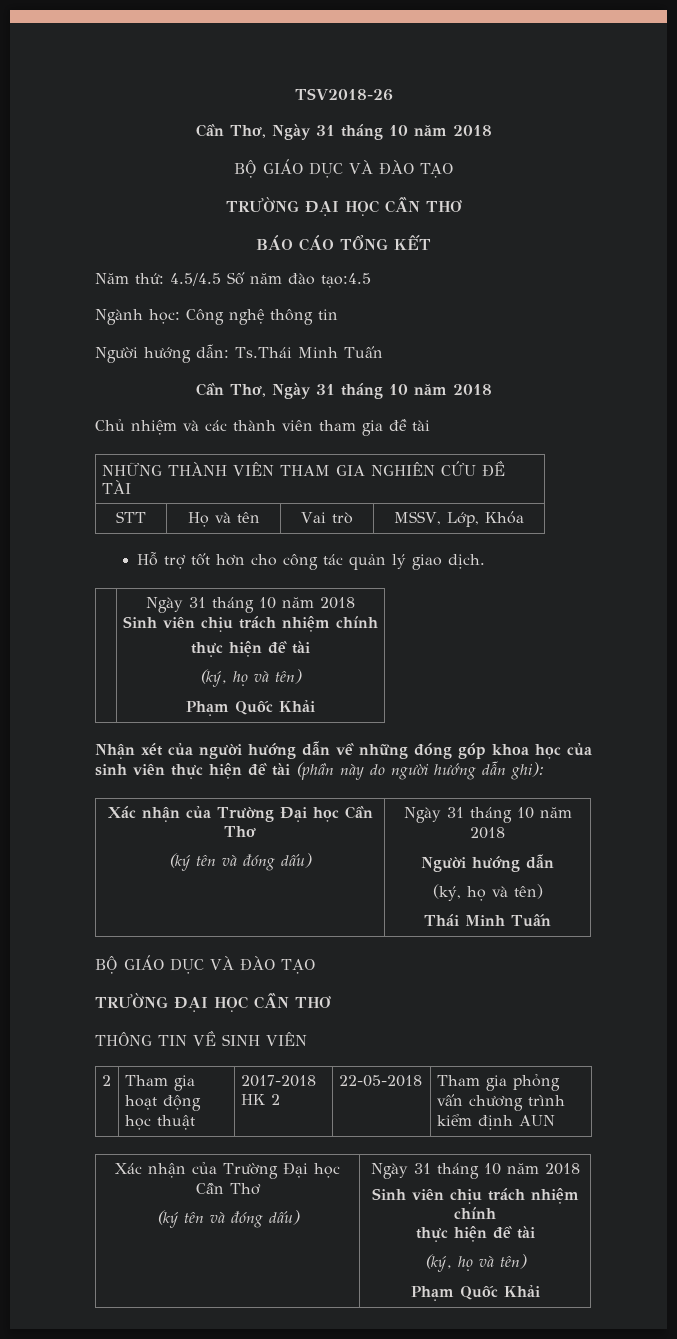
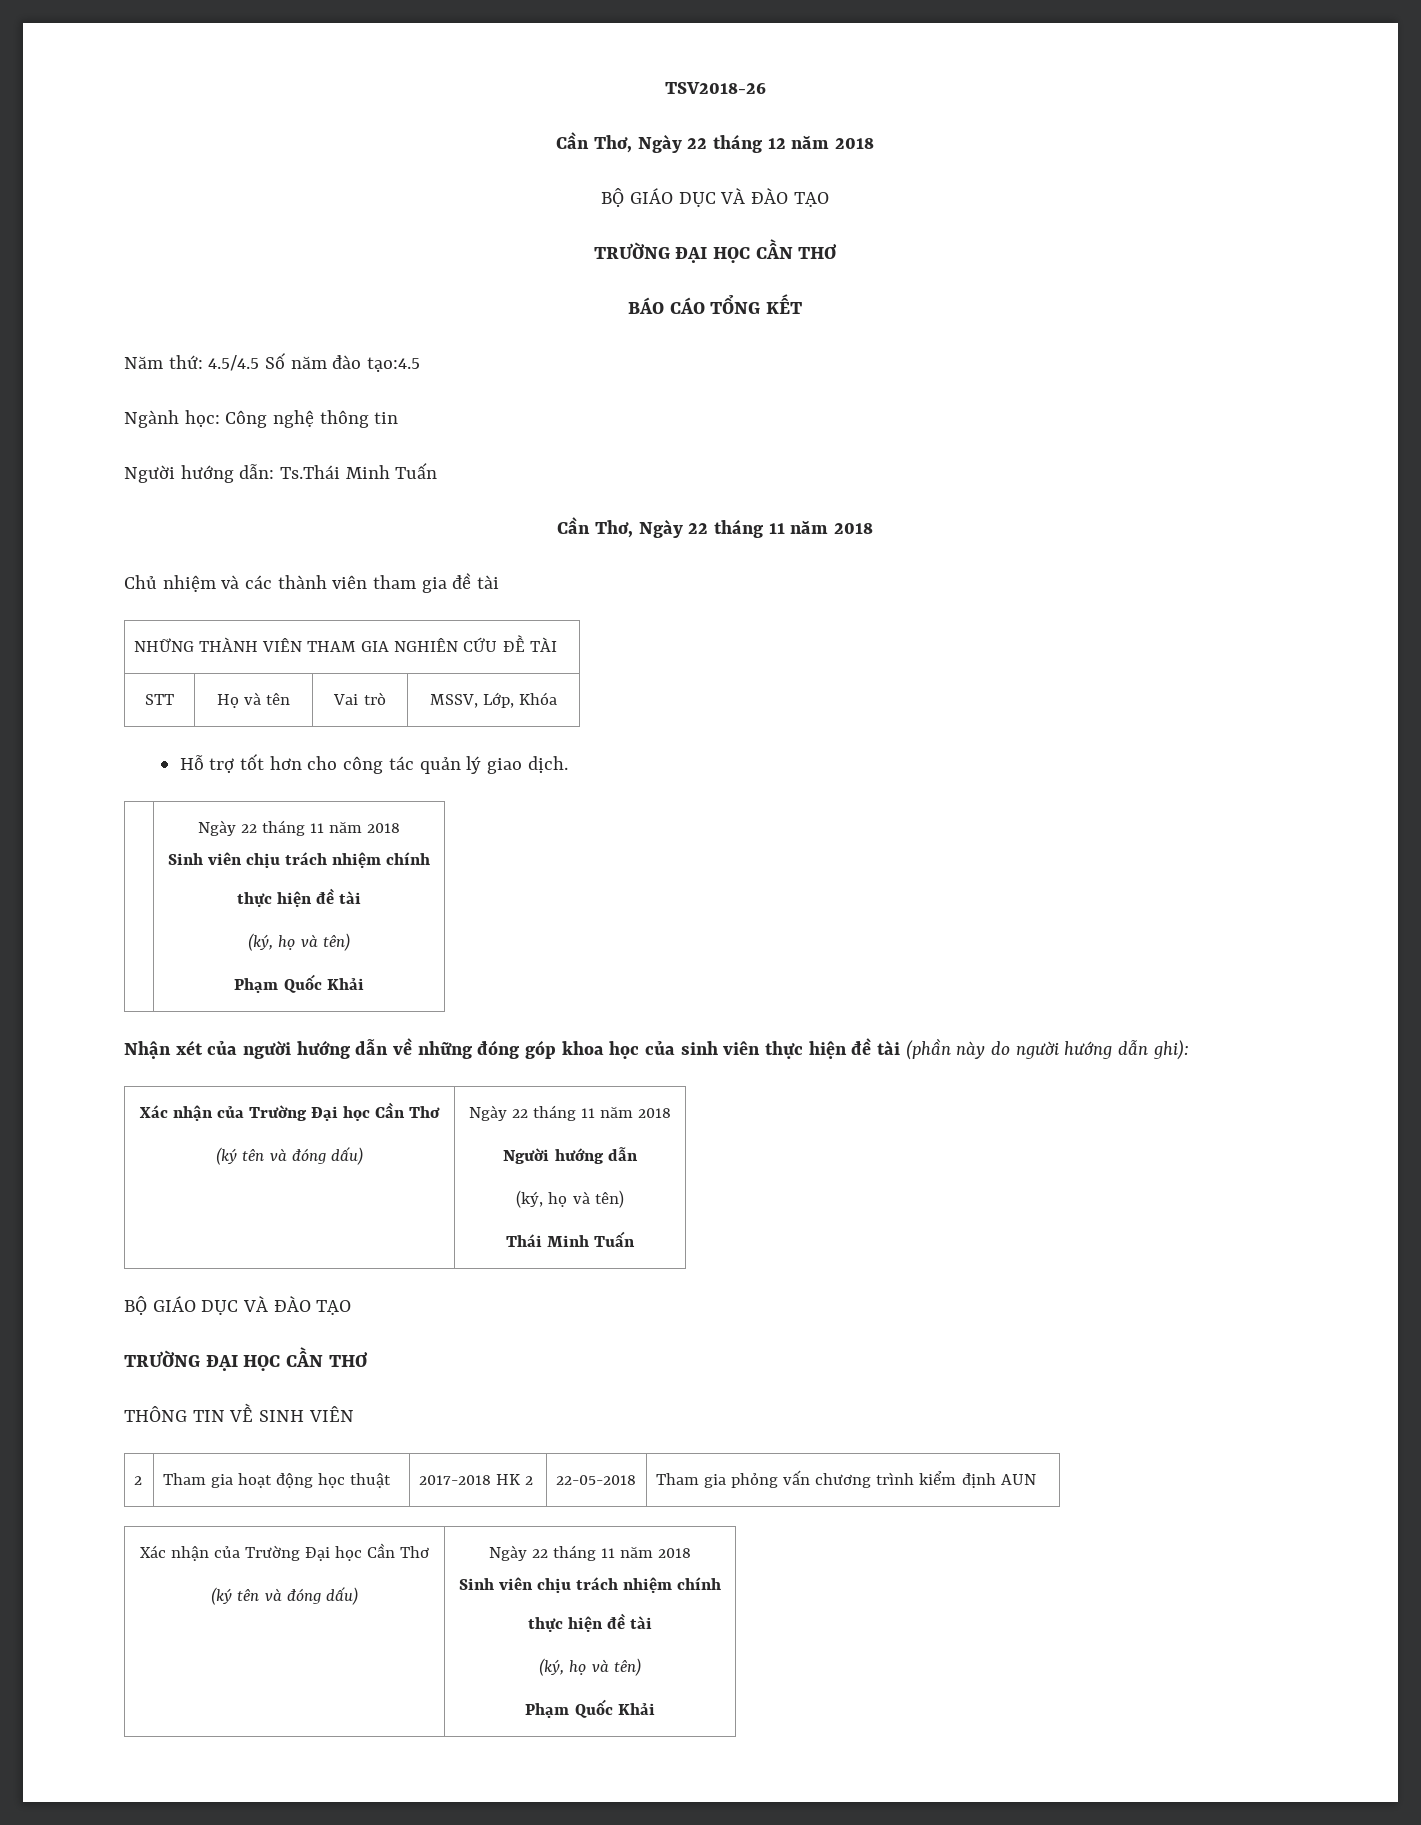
  TSV2018-26
- Cần Thơ, Ngày 31 tháng 10 năm 2018
+ Cần Thơ, Ngày 22 tháng 12 năm 2018
  Người hướng dẫn: Ts.Thái Minh Tuấn
- Cần Thơ, Ngày 31 tháng 10 năm 2018
+ Cần Thơ, Ngày 22 tháng 11 năm 2018
  Hỗ trợ tốt hơn cho công tác quản lý giao dịch.
- | Ngày 31 tháng 10 năm 2018
+ | Ngày 22 tháng 11 năm 2018
  Nhận xét của người hướng dẫn về những đóng góp khoa học của sinh viên thực hiện đề tài (phần này do người hướng dẫn ghi):
  Xác nhận của Trường Đại học Cần Thơ
- (ký tên và đóng dấu) | Ngày 31 tháng 10 năm 2018
+ (ký tên và đóng dấu) | Ngày 22 tháng 11 năm 2018
  2 | Tham gia hoạt động học thuật | 2017-2018 HK 2 | 22-05-2018 | Tham gia phỏng vấn chương trình kiểm định AUN
  Xác nhận của Trường Đại học Cần Thơ
- (ký tên và đóng dấu) | Ngày 31 tháng 10 năm 2018
+ (ký tên và đóng dấu) | Ngày 22 tháng 11 năm 2018

